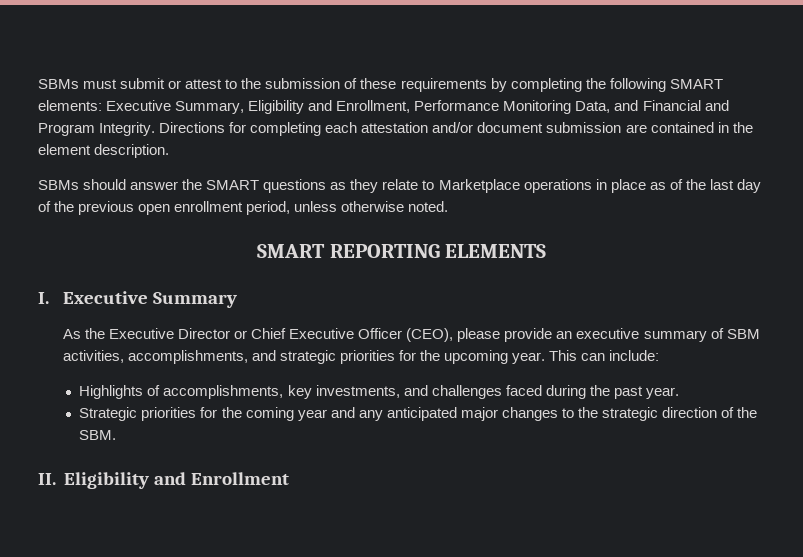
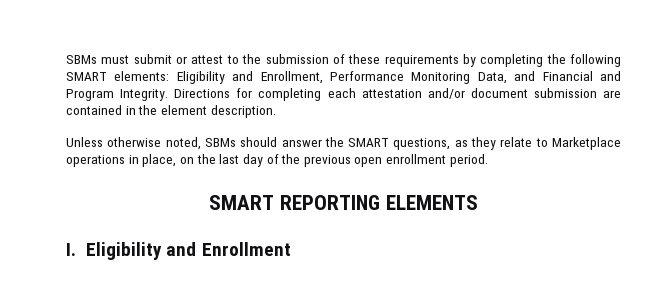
- SBMs must submit or attest to the submission of these requirements by completing the following SMART elements: Executive Summary, Eligibility and Enrollment, Performance Monitoring Data, and Financial and Program Integrity.
+ SBMs must submit or attest to the submission of these requirements by completing the following SMART elements: Eligibility and Enrollment, Performance Monitoring Data, and Financial and Program Integrity.
- SBMs should answer the SMART questions as they relate to Marketplace operations in place as of the last day of the previous open enrollment period, unless otherwise noted.
+ Unless otherwise noted, SBMs should answer the SMART questions, as they relate to Marketplace operations in place, on the last day of the previous open enrollment period.
- I. Executive Summary
- As the Executive Director or Chief Executive Officer (CEO), please provide an executive summary of SBM activities, accomplishments, and strategic priorities for the upcoming year. This can include:
- Highlights of accomplishments, key investments, and challenges faced during the past year.
- Strategic priorities for the coming year and any anticipated major changes to the strategic direction of the SBM.
- II. Eligibility and Enrollment
+ I. Eligibility and Enrollment

